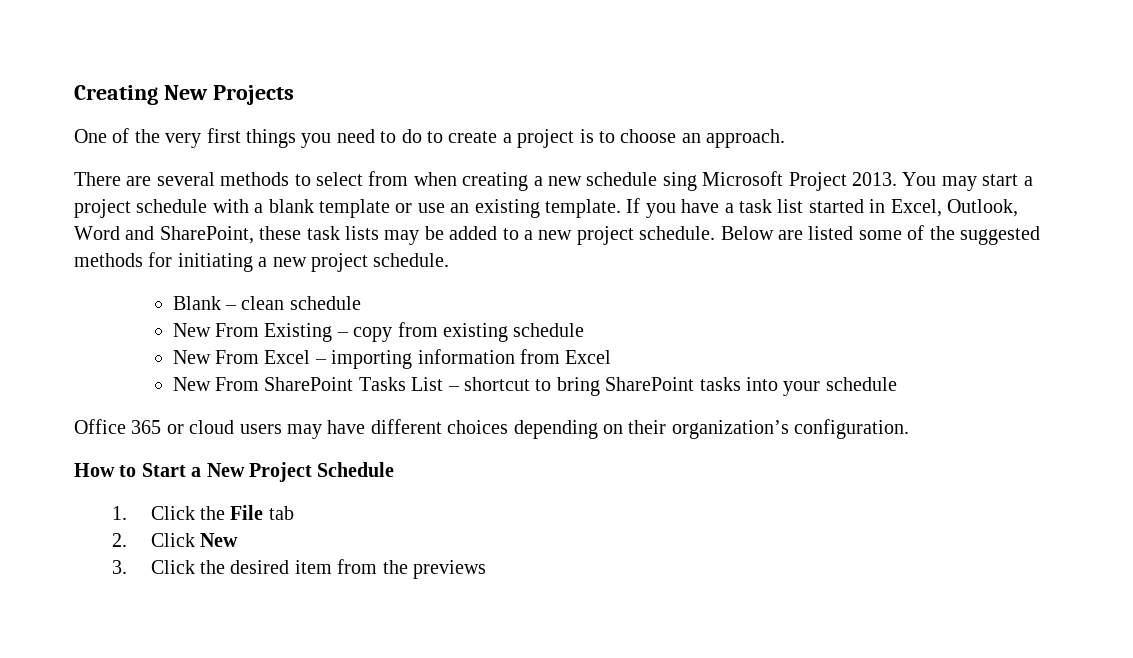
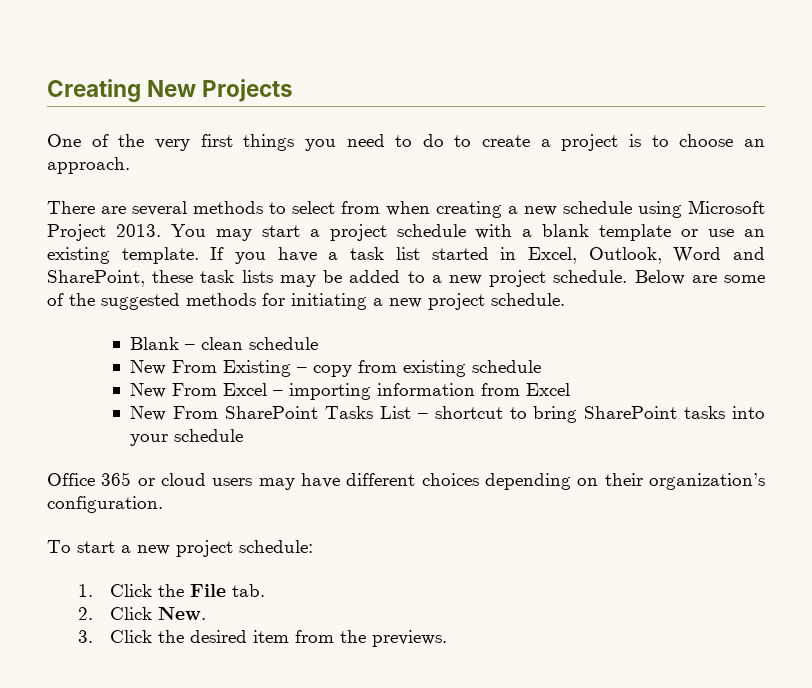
- There are several methods to select from when creating a new schedule sing Microsoft Project 2013.
+ There are several methods to select from when creating a new schedule using Microsoft Project 2013.
- Below are listed some of the suggested methods for initiating a new project schedule.
+ Below are some of the suggested methods for initiating a new project schedule.
- How to Start a New Project Schedule
+ To start a new project schedule:
- 1. Click the File tab
+ 1. Click the File tab.
- 2. Click New
+ 2. Click New.
- 3. Click the desired item from the previews
+ 3. Click the desired item from the previews.

